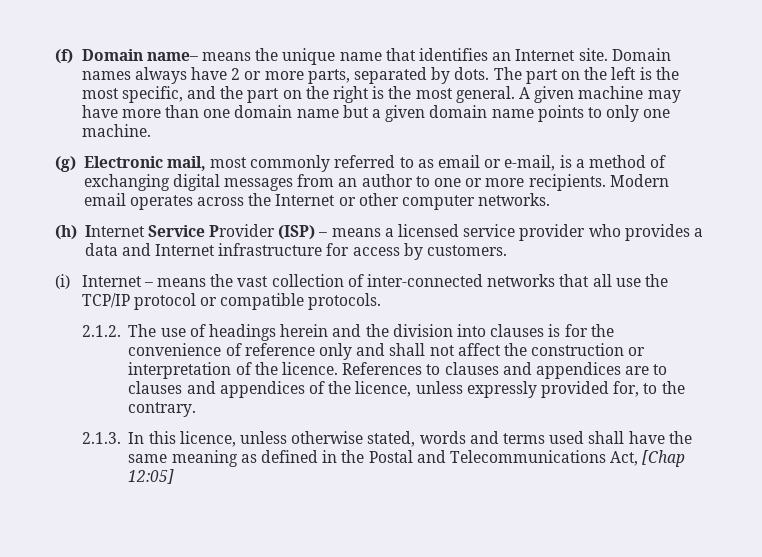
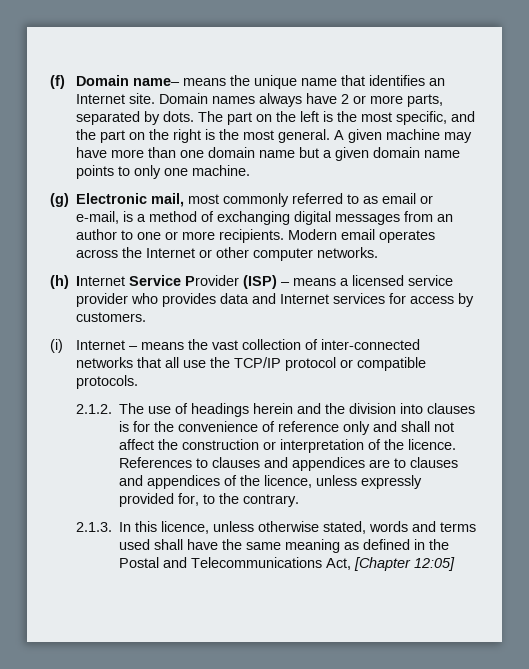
- (h) Internet Service Provider (ISP) – means a licensed service provider who provides a data and Internet infrastructure for access by customers.
+ (h) Internet Service Provider (ISP) – means a licensed service provider who provides data and Internet services for access by customers.
- 2.1.3. In this licence, unless otherwise stated, words and terms used shall have the same meaning as defined in the Postal and Telecommunications Act, [Chap 12:05]
+ 2.1.3. In this licence, unless otherwise stated, words and terms used shall have the same meaning as defined in the Postal and Telecommunications Act, [Chapter 12:05]

